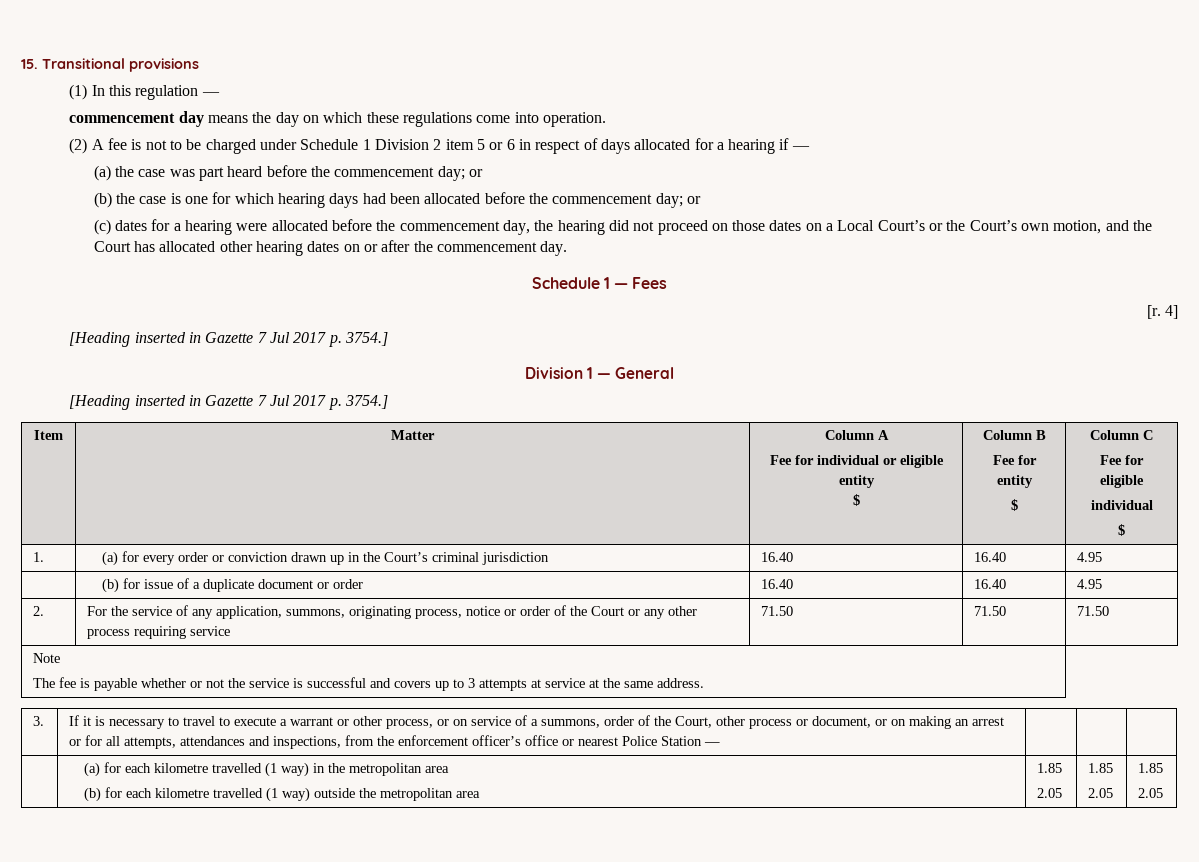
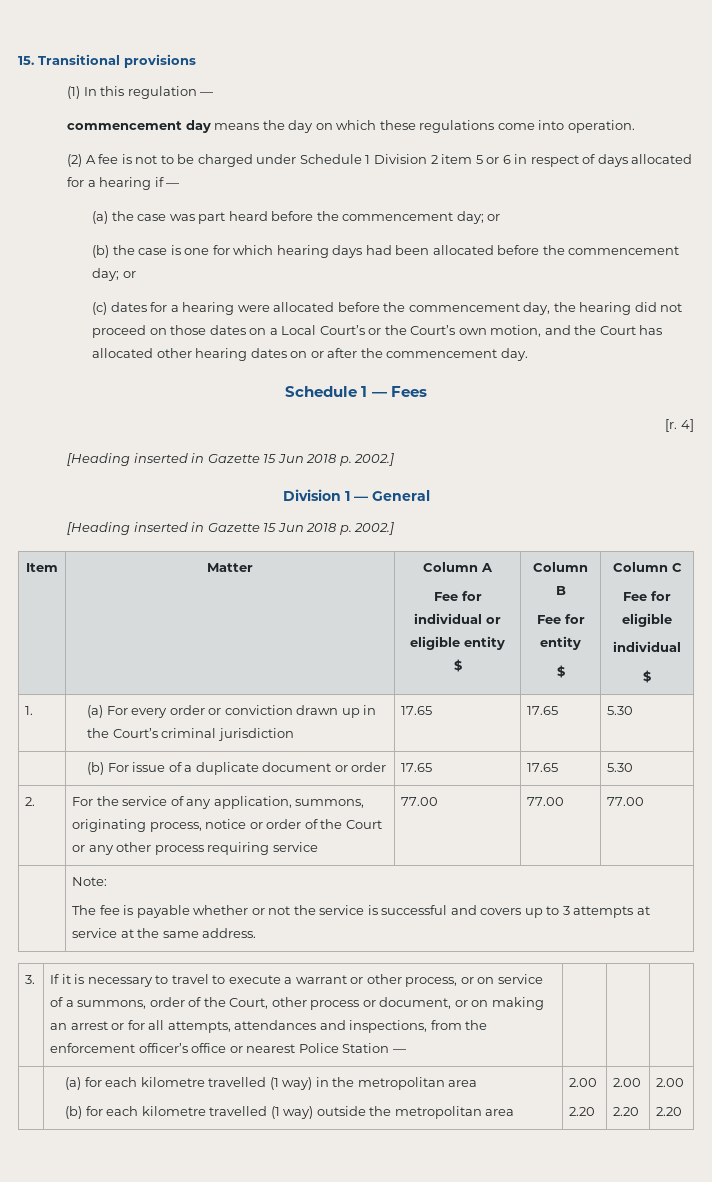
  4]
- [Heading inserted in Gazette 7 Jul 2017 p. 3754.]
+ [Heading inserted in Gazette 15 Jun 2018 p. 2002.]
  Division 1 — General
- [Heading inserted in Gazette 7 Jul 2017 p. 3754.]
+ [Heading inserted in Gazette 15 Jun 2018 p. 2002.]
- 1. | (a) for every order or conviction drawn up in the Court’s criminal jurisdiction | 16.40 | 16.40 | 4.95
- | (b) for issue of a duplicate document or order | 16.40 | 16.40 | 4.95
+ 1. | (a) For every order or conviction drawn up in the Court’s criminal jurisdiction | 17.65 | 17.65 | 5.30
+ | (b) For issue of a duplicate document or order | 17.65 | 17.65 | 5.30
- 2. | For the service of any application, summons, originating process, notice or order of the Court or any other process requiring service | 71.50 | 71.50 | 71.50
- Note
+ 2. | For the service of any application, summons, originating process, notice or order of the Court or any other process requiring service | 77.00 | 77.00 | 77.00
+ | Note:
  | (a) for each kilometre travelled (1 way) in the metropolitan area
- (b) for each kilometre travelled (1 way) outside the metropolitan area | 1.85
- 2.05 | 1.85
- 2.05 | 1.85
- 2.05
+ (b) for each kilometre travelled (1 way) outside the metropolitan area | 2.00
+ 2.20 | 2.00
+ 2.20 | 2.00
+ 2.20

